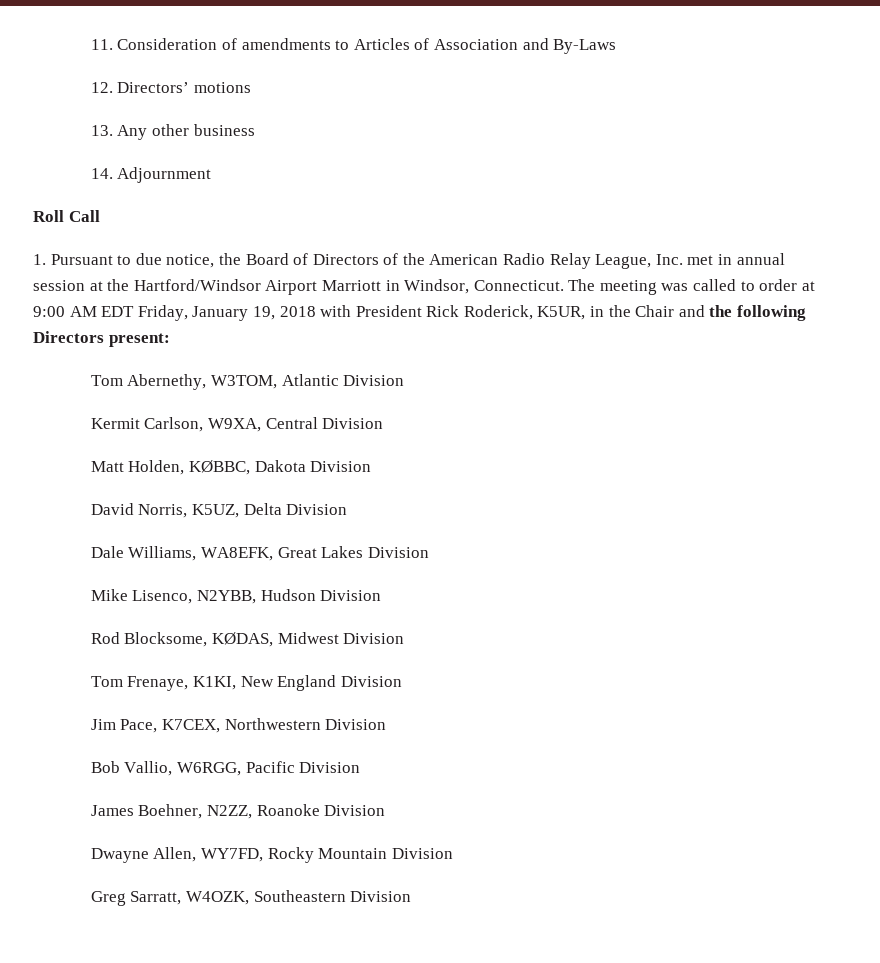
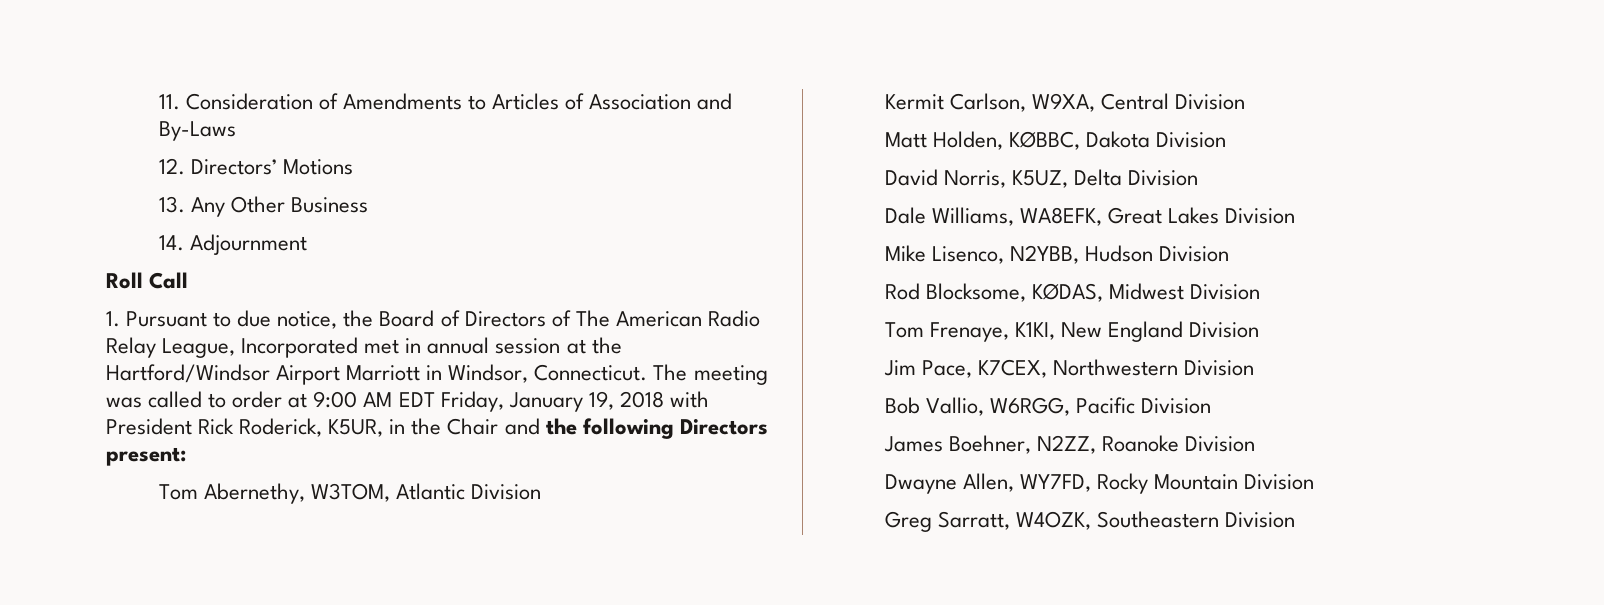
- 11. Consideration of amendments to Articles of Association and By-Laws
+ 11. Consideration of Amendments to Articles of Association and By-Laws
- 12. Directors’ motions
+ 12. Directors’ Motions
- 13. Any other business
+ 13. Any Other Business
- 1. Pursuant to due notice, the Board of Directors of the American Radio Relay League, Inc. met in annual session at the Hartford/Windsor Airport Marriott in Windsor, Connecticut.
+ 1. Pursuant to due notice, the Board of Directors of The American Radio Relay League, Incorporated met in annual session at the Hartford/Windsor Airport Marriott in Windsor, Connecticut.

